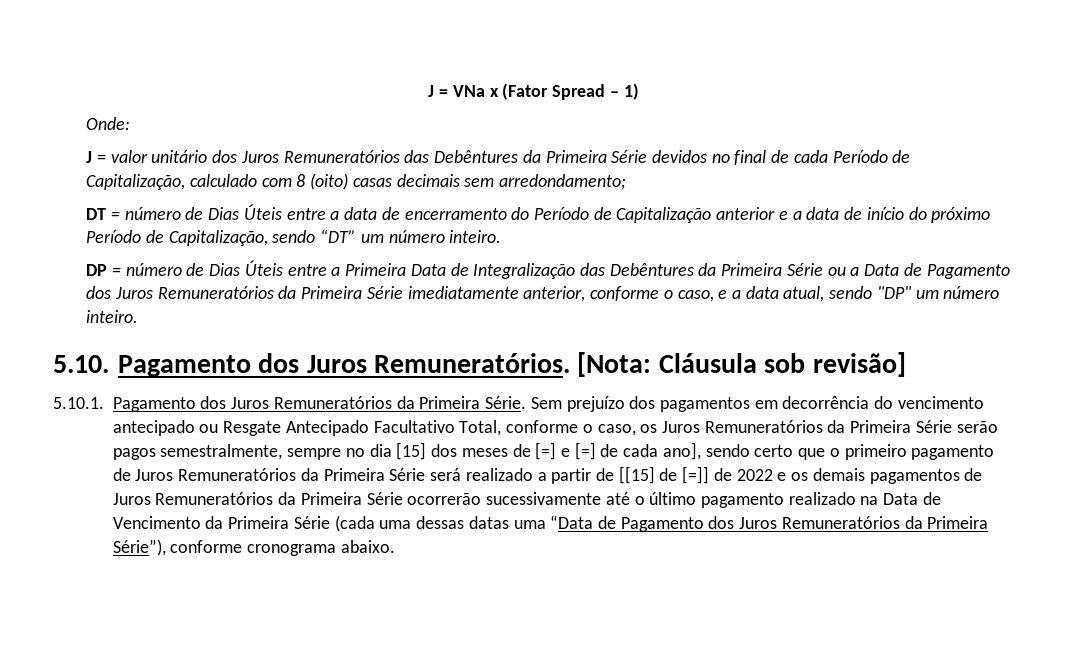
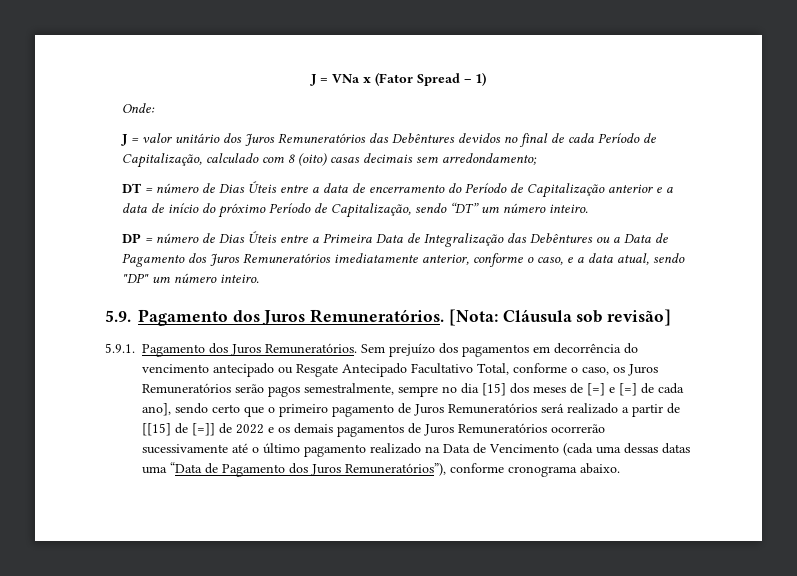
- J = valor unitário dos Juros Remuneratórios das Debêntures da Primeira Série devidos no final de cada Período de Capitalização, calculado com 8 (oito) casas decimais sem arredondamento;
+ J = valor unitário dos Juros Remuneratórios das Debêntures devidos no final de cada Período de Capitalização, calculado com 8 (oito) casas decimais sem arredondamento;
- DP = número de Dias Úteis entre a Primeira Data de Integralização das Debêntures da Primeira Série ou a Data de Pagamento dos Juros Remuneratórios da Primeira Série imediatamente anterior, conforme o caso, e a data atual, sendo "DP" um número inteiro.
+ DP = número de Dias Úteis entre a Primeira Data de Integralização das Debêntures ou a Data de Pagamento dos Juros Remuneratórios imediatamente anterior, conforme o caso, e a data atual, sendo "DP" um número inteiro.
- 5.10. Pagamento dos Juros Remuneratórios.
+ 5.9. Pagamento dos Juros Remuneratórios.
- 5.10.1. Pagamento dos Juros Remuneratórios da Primeira Série.
+ 5.9.1. Pagamento dos Juros Remuneratórios.
- Sem prejuízo dos pagamentos em decorrência do vencimento antecipado ou Resgate Antecipado Facultativo Total, conforme o caso, os Juros Remuneratórios da Primeira Série serão pagos semestralmente, sempre no dia [15] dos meses de [=] e [=] de cada ano], sendo certo que o primeiro pagamento de Juros Remuneratórios da Primeira Série será realizado a partir de [[15] de [=]] de 2022 e os demais pagamentos de Juros Remuneratórios da Primeira Série ocorrerão sucessivamente até o último pagamento realizado na Data de Vencimento da Primeira Série (cada uma dessas datas uma “Data de Pagamento dos Juros Remuneratórios da Primeira Série”), conforme cronograma abaixo.
+ Sem prejuízo dos pagamentos em decorrência do vencimento antecipado ou Resgate Antecipado Facultativo Total, conforme o caso, os Juros Remuneratórios serão pagos semestralmente, sempre no dia [15] dos meses de [=] e [=] de cada ano], sendo certo que o primeiro pagamento de Juros Remuneratórios será realizado a partir de [[15] de [=]] de 2022 e os demais pagamentos de Juros Remuneratórios ocorrerão sucessivamente até o último pagamento realizado na Data de Vencimento (cada uma dessas datas uma “Data de Pagamento dos Juros Remuneratórios”), conforme cronograma abaixo.

